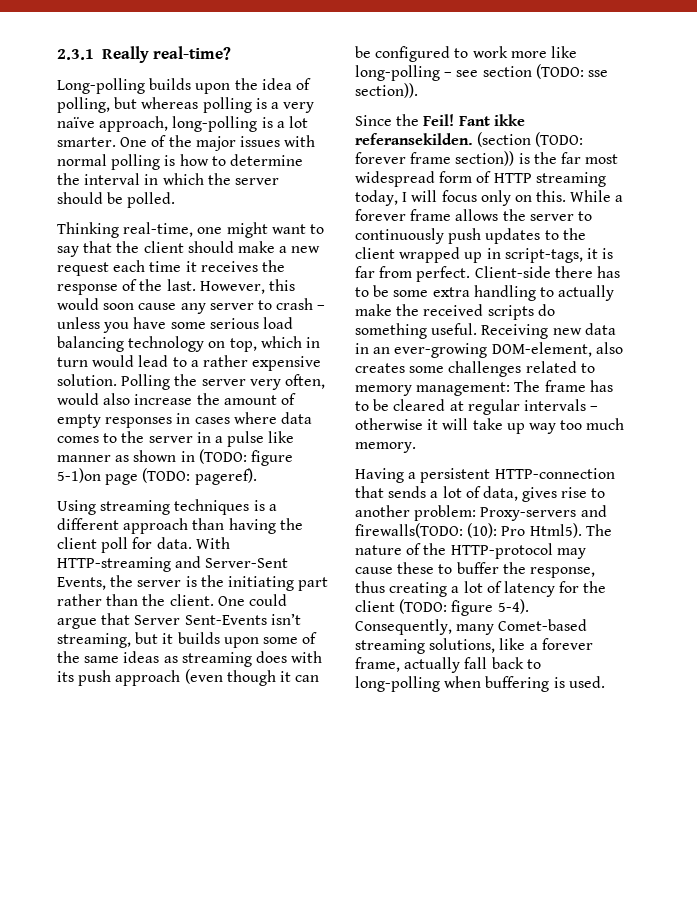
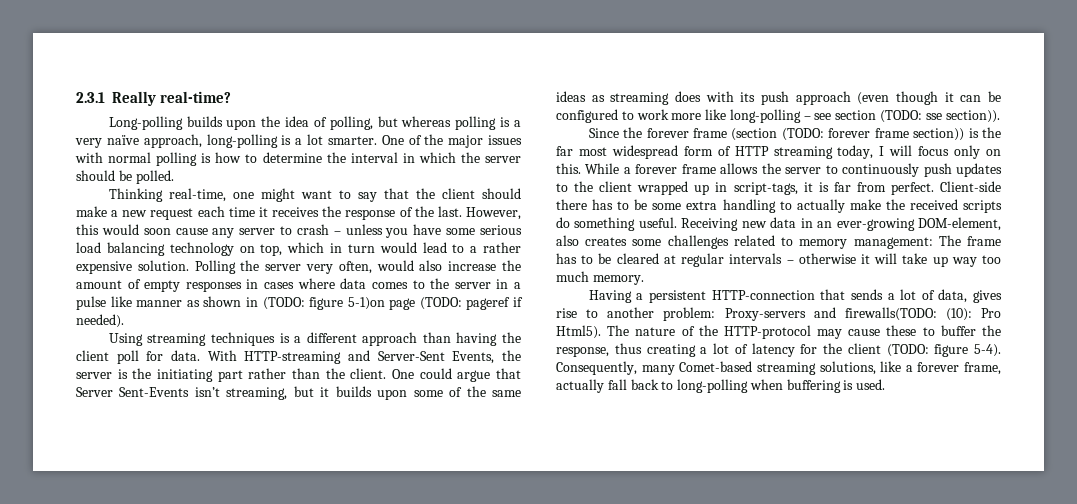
- Polling the server very often, would also increase the amount of empty responses in cases where data comes to the server in a pulse like manner as shown in (TODO: figure 5-1)on page (TODO: pageref).
+ Polling the server very often, would also increase the amount of empty responses in cases where data comes to the server in a pulse like manner as shown in (TODO: figure 5-1)on page (TODO: pageref if needed).
- Since the Feil! Fant ikke referansekilden. (section (TODO: forever frame section)) is the far most widespread form of HTTP streaming today, I will focus only on this.
+ Since the forever frame (section (TODO: forever frame section)) is the far most widespread form of HTTP streaming today, I will focus only on this.

